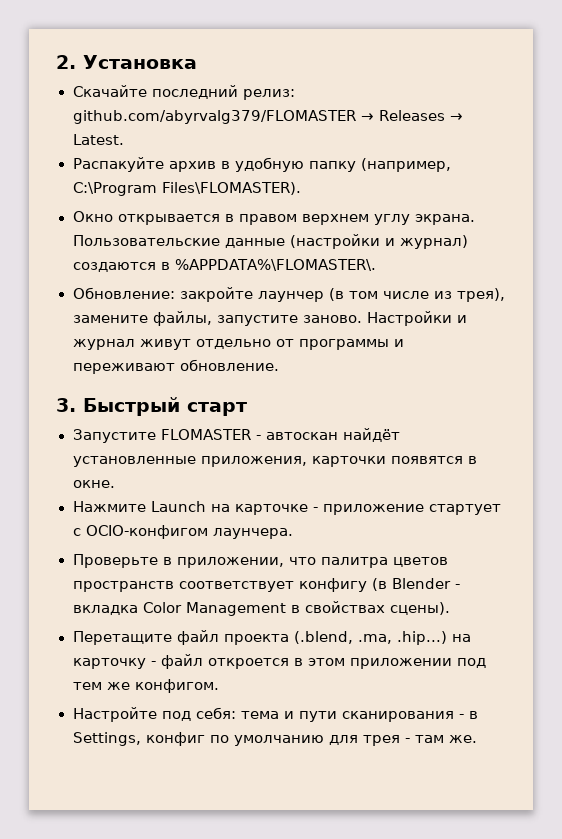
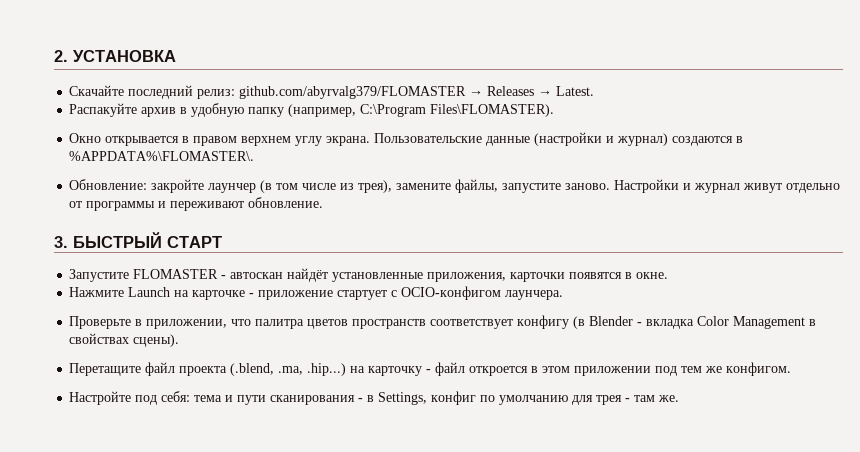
- 2. Установка
+ 2. УСТАНОВКА
- 3. Быстрый старт
+ 3. БЫСТРЫЙ СТАРТ

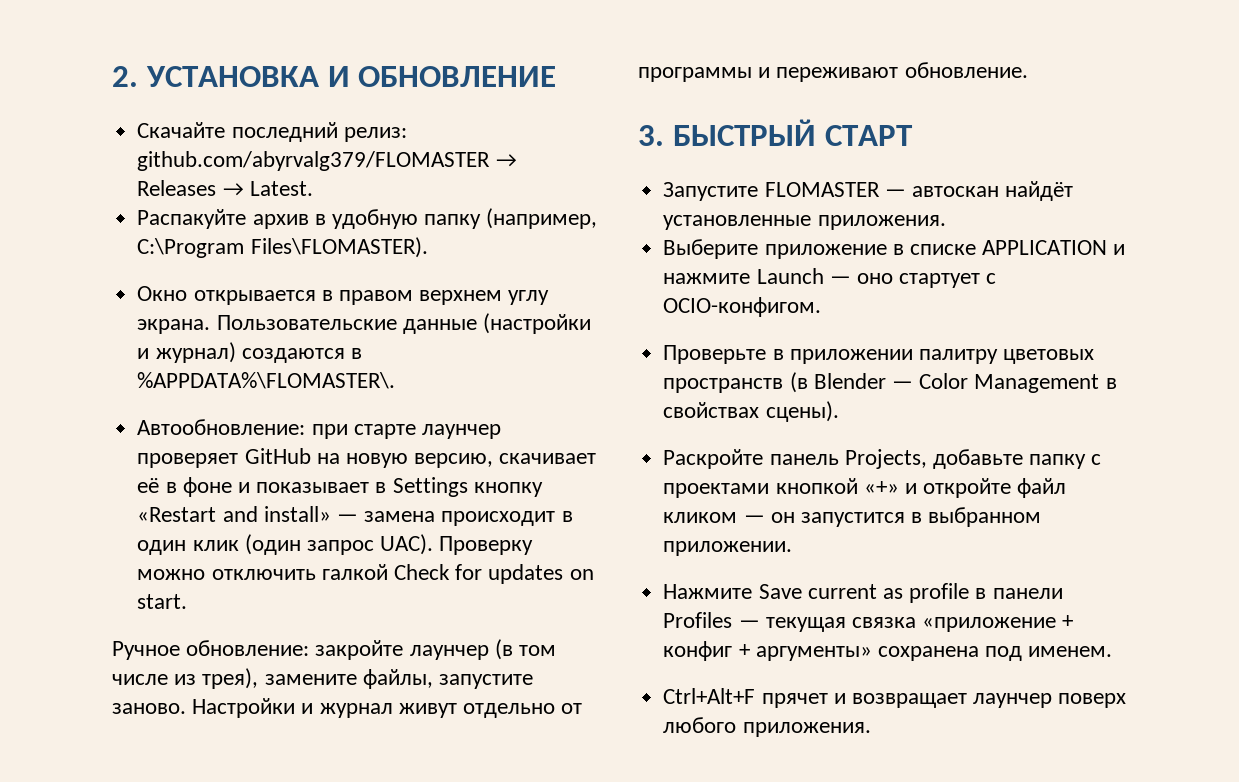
- 2. УСТАНОВКА
+ 2. УСТАНОВКА И ОБНОВЛЕНИЕ
- Обновление: закройте лаунчер (в том числе из трея), замените файлы, запустите заново.
+ Автообновление: при старте лаунчер проверяет GitHub на новую версию, скачивает её в фоне и показывает в Settings кнопку «Restart and install» — замена происходит в один клик (один запрос UAC). Проверку можно отключить галкой Check for updates on start.
+ Ручное обновление: закройте лаунчер (в том числе из трея), замените файлы, запустите заново.
- Запустите FLOMASTER - автоскан найдёт установленные приложения, карточки появятся в окне.
- Нажмите Launch на карточке - приложение стартует с OCIO-конфигом лаунчера.
- Проверьте в приложении, что палитра цветов пространств соответствует конфигу (в Blender - вкладка Color Management в свойствах сцены).
+ Запустите FLOMASTER — автоскан найдёт установленные приложения.
+ Выберите приложение в списке APPLICATION и нажмите Launch — оно стартует с OCIO-конфигом.
+ Проверьте в приложении палитру цветовых пространств (в Blender — Color Management в свойствах сцены).
- Перетащите файл проекта (.blend, .ma, .hip...) на карточку - файл откроется в этом приложении под тем же конфигом.
- Настройте под себя: тема и пути сканирования - в Settings, конфиг по умолчанию для трея - там же.
+ Раскройте панель Projects, добавьте папку с проектами кнопкой «+» и откройте файл кликом — он запустится в выбранном приложении.
+ Нажмите Save current as profile в панели Profiles — текущая связка «приложение + конфиг + аргументы» сохранена под именем.
+ Ctrl+Alt+F прячет и возвращает лаунчер поверх любого приложения.

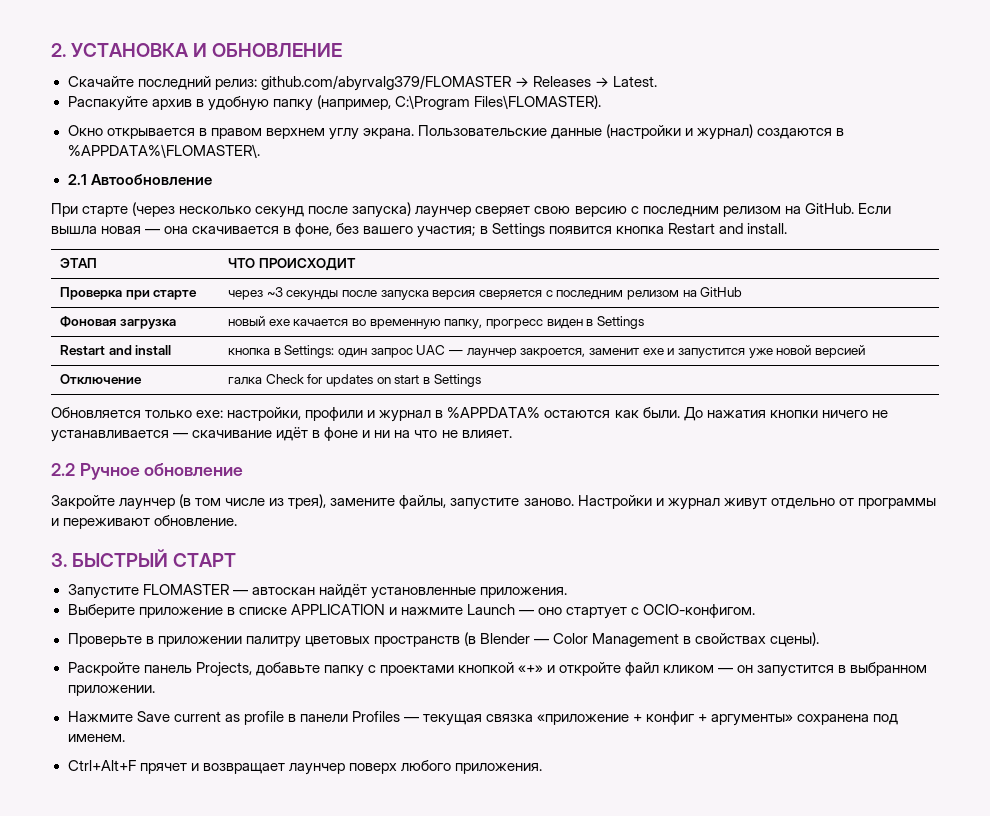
- Автообновление: при старте лаунчер проверяет GitHub на новую версию, скачивает её в фоне и показывает в Settings кнопку «Restart and install» — замена происходит в один клик (один запрос UAC). Проверку можно отключить галкой Check for updates on start.
- Ручное обновление: закройте лаунчер (в том числе из трея), замените файлы, запустите заново.
+ 2.1 Автообновление
+ При старте (через несколько секунд после запуска) лаунчер сверяет свою версию с последним релизом на GitHub. Если вышла новая — она скачивается в фоне, без вашего участия; в Settings появится кнопка Restart and install.
+ ЭТАП | ЧТО ПРОИСХОДИТ
+ Проверка при старте | через ~3 секунды после запуска версия сверяется с последним релизом на GitHub
+ Фоновая загрузка | новый exe качается во временную папку, прогресс виден в Settings
+ Restart and install | кнопка в Settings: один запрос UAC — лаунчер закроется, заменит exe и запустится уже новой версией
+ Отключение | галка Check for updates on start в Settings
+ Обновляется только exe: настройки, профили и журнал в %APPDATA% остаются как были. До нажатия кнопки ничего не устанавливается — скачивание идёт в фоне и ни на что не влияет.
+ 2.2 Ручное обновление
+ Закройте лаунчер (в том числе из трея), замените файлы, запустите заново.

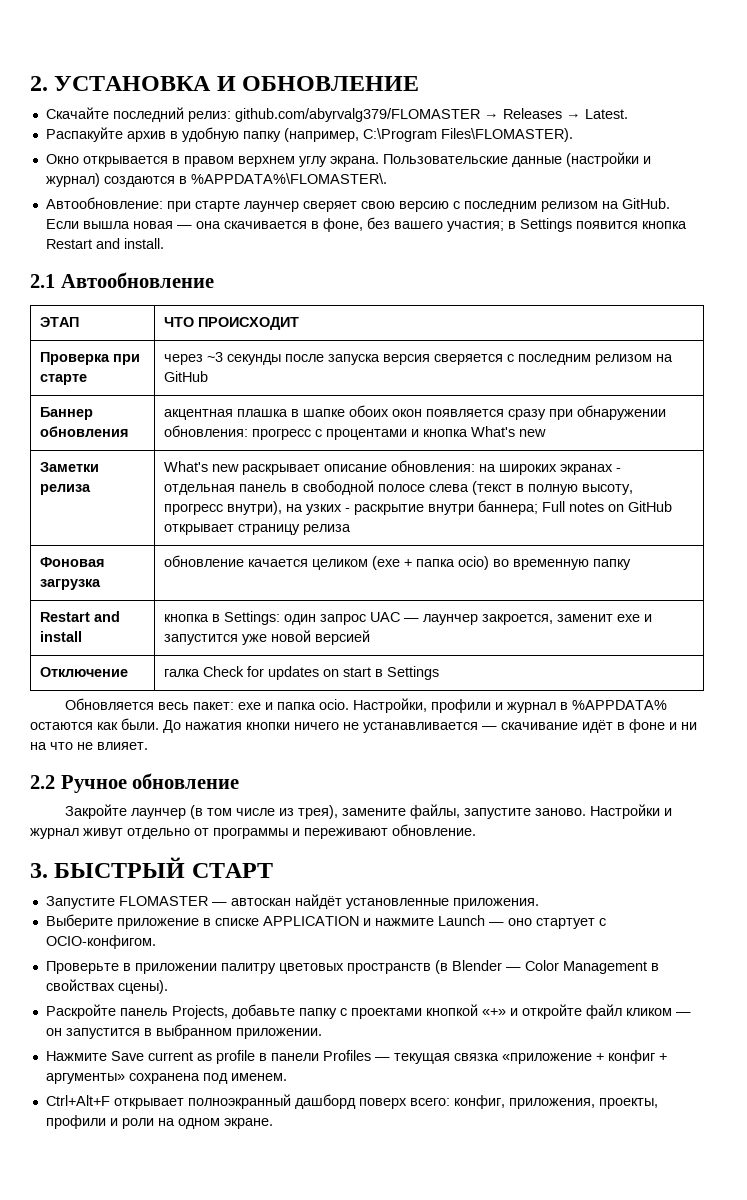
- 2.1 Автообновление
- При старте (через несколько секунд после запуска) лаунчер сверяет свою версию с последним релизом на GitHub.
+ Автообновление: при старте лаунчер сверяет свою версию с последним релизом на GitHub.
+ 2.1 Автообновление
- Фоновая загрузка | новый exe качается во временную папку, прогресс виден в Settings
+ Баннер обновления | акцентная плашка в шапке обоих окон появляется сразу при обнаружении обновления: прогресс с процентами и кнопка What's new
+ Заметки релиза | What's new раскрывает описание обновления: на широких экранах - отдельная панель в свободной полосе слева (текст в полную высоту, прогресс внутри), на узких - раскрытие внутри баннера; Full notes on GitHub открывает страницу релиза
+ Фоновая загрузка | обновление качается целиком (exe + папка ocio) во временную папку
- Обновляется только exe: настройки, профили и журнал в %APPDATA% остаются как были.
+ Обновляется весь пакет: exe и папка ocio. Настройки, профили и журнал в %APPDATA% остаются как были.
- Ctrl+Alt+F прячет и возвращает лаунчер поверх любого приложения.
+ Ctrl+Alt+F открывает полноэкранный дашборд поверх всего: конфиг, приложения, проекты, профили и роли на одном экране.

